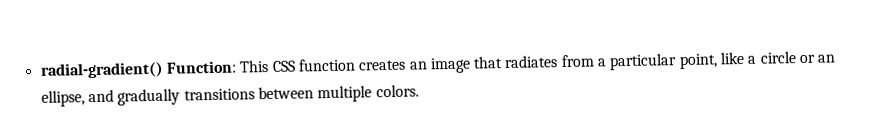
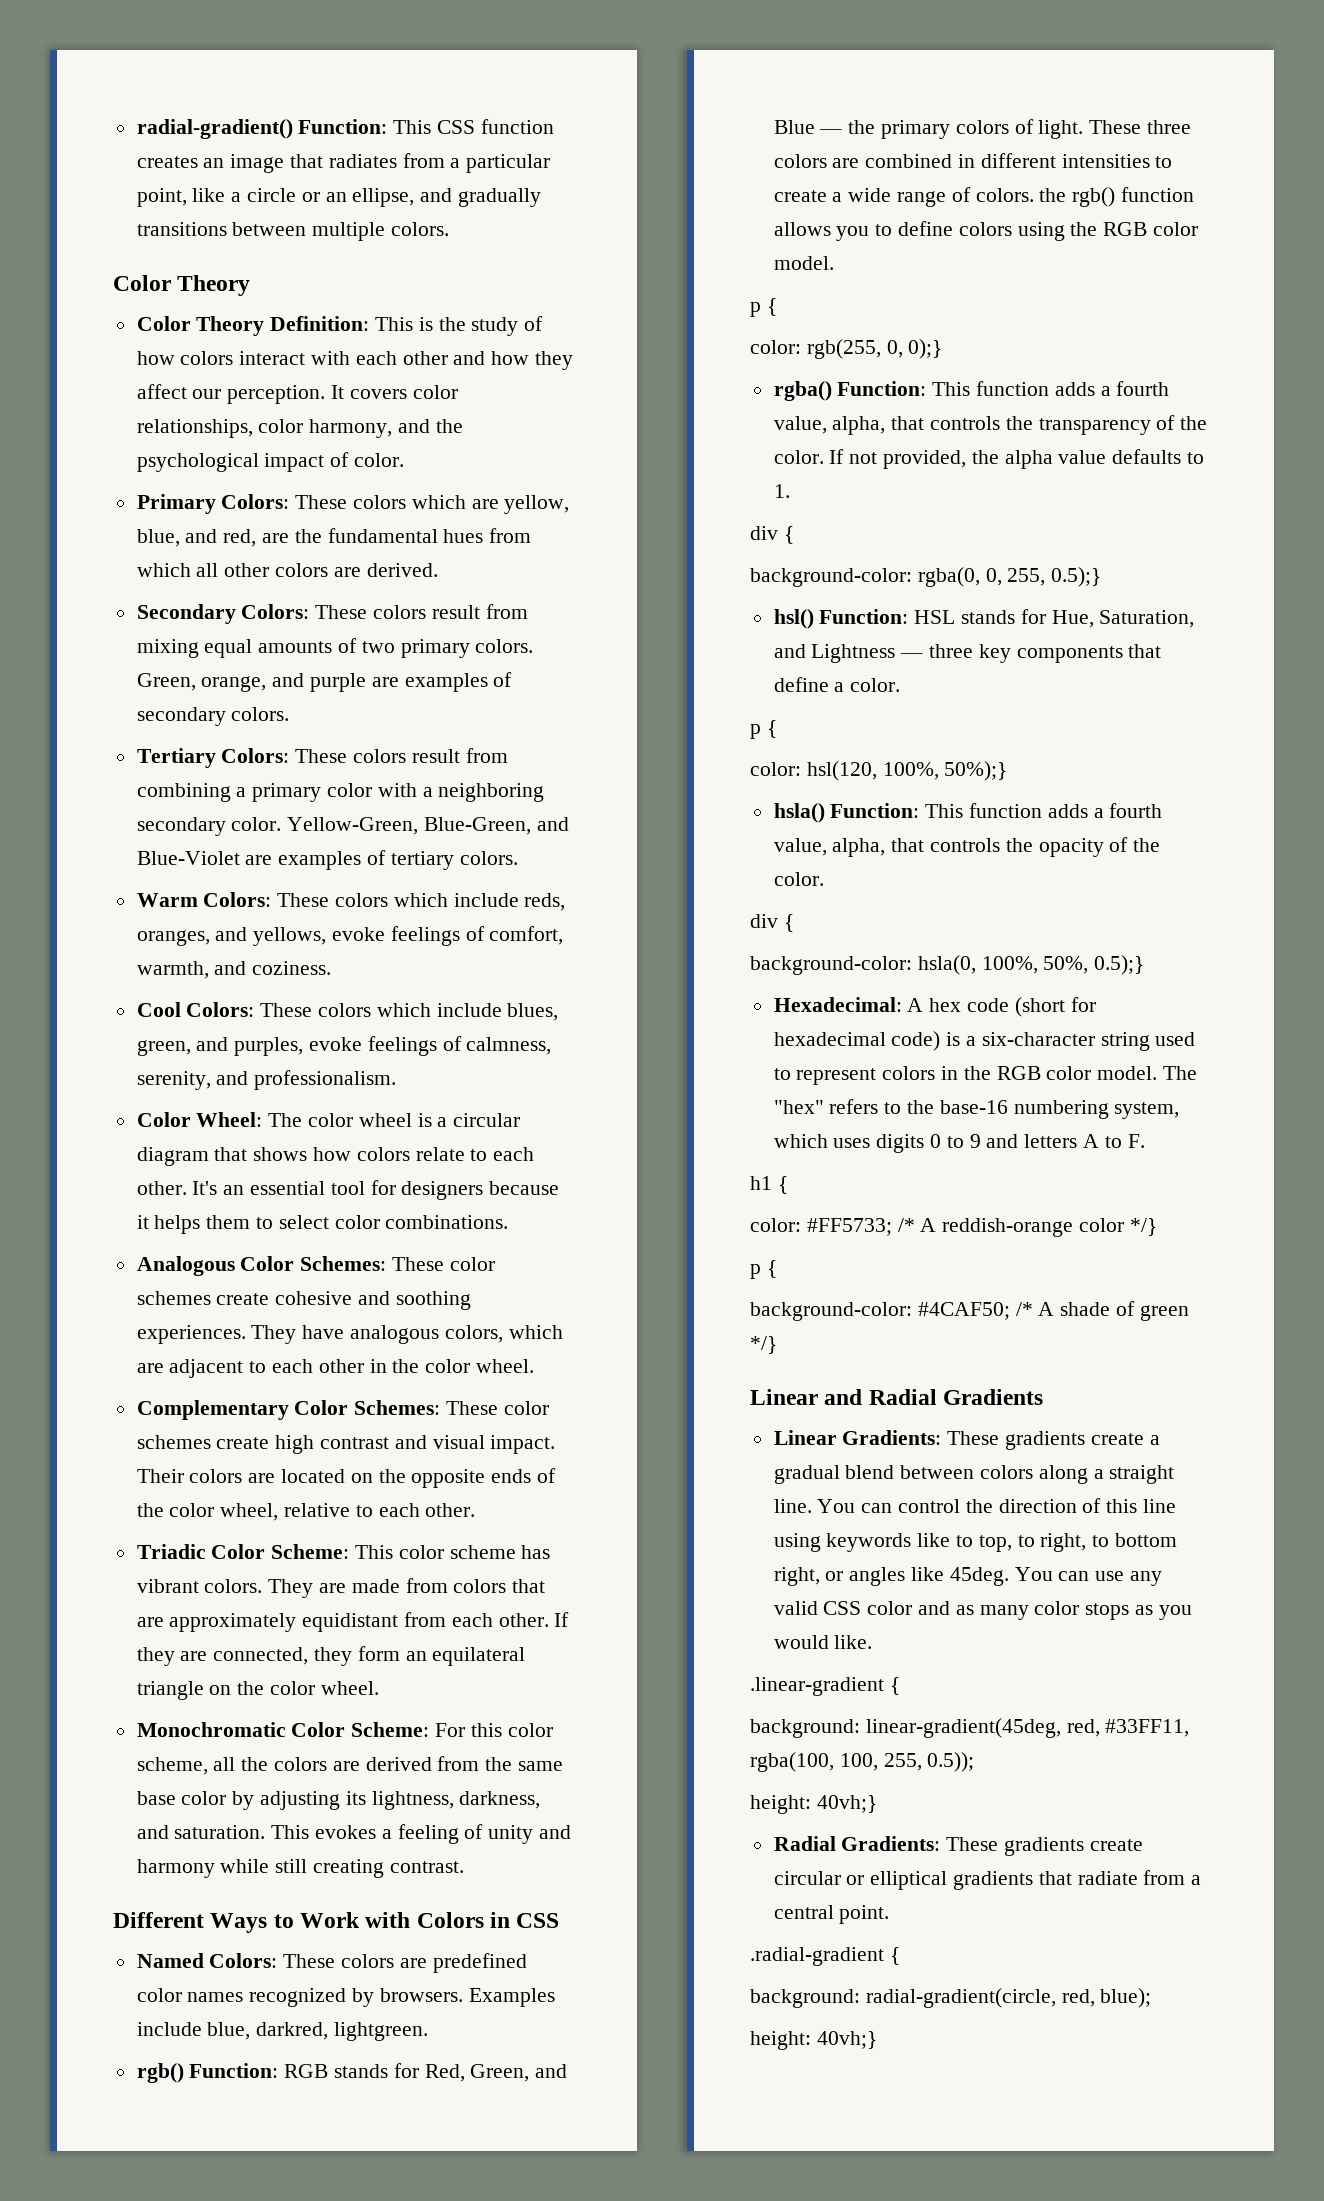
  radial-gradient() Function: This CSS function creates an image that radiates from a particular point, like a circle or an ellipse, and gradually transitions between multiple colors.
+ Color Theory
+ Color Theory Definition: This is the study of how colors interact with each other and how they affect our perception. It covers color relationships, color harmony, and the psychological impact of color.
+ Primary Colors: These colors which are yellow, blue, and red, are the fundamental hues from which all other colors are derived.
+ Secondary Colors: These colors result from mixing equal amounts of two primary colors. Green, orange, and purple are examples of secondary colors.
+ Tertiary Colors: These colors result from combining a primary color with a neighboring secondary color. Yellow-Green, Blue-Green, and Blue-Violet are examples of tertiary colors.
+ Warm Colors: These colors which include reds, oranges, and yellows, evoke feelings of comfort, warmth, and coziness.
+ Cool Colors: These colors which include blues, green, and purples, evoke feelings of calmness, serenity, and professionalism.
+ Color Wheel: The color wheel is a circular diagram that shows how colors relate to each other. It's an essential tool for designers because it helps them to select color combinations.
+ Analogous Color Schemes: These color schemes create cohesive and soothing experiences. They have analogous colors, which are adjacent to each other in the color wheel.
+ Complementary Color Schemes: These color schemes create high contrast and visual impact. Their colors are located on the opposite ends of the color wheel, relative to each other.
+ Triadic Color Scheme: This color scheme has vibrant colors. They are made from colors that are approximately equidistant from each other. If they are connected, they form an equilateral triangle on the color wheel.
+ Monochromatic Color Scheme: For this color scheme, all the colors are derived from the same base color by adjusting its lightness, darkness, and saturation. This evokes a feeling of unity and harmony while still creating contrast.
+ Different Ways to Work with Colors in CSS
+ Named Colors: These colors are predefined color names recognized by browsers. Examples include blue, darkred, lightgreen.
+ rgb() Function: RGB stands for Red, Green, and Blue — the primary colors of light. These three colors are combined in different intensities to create a wide range of colors. the rgb() function allows you to define colors using the RGB color model.
+ p {
+ color: rgb(255, 0, 0);}
+ rgba() Function: This function adds a fourth value, alpha, that controls the transparency of the color. If not provided, the alpha value defaults to 1.
+ div {
+ background-color: rgba(0, 0, 255, 0.5);}
+ hsl() Function: HSL stands for Hue, Saturation, and Lightness — three key components that define a color.
+ p {
+ color: hsl(120, 100%, 50%);}
+ hsla() Function: This function adds a fourth value, alpha, that controls the opacity of the color.
+ div {
+ background-color: hsla(0, 100%, 50%, 0.5);}
+ Hexadecimal: A hex code (short for hexadecimal code) is a six-character string used to represent colors in the RGB color model. The "hex" refers to the base-16 numbering system, which uses digits 0 to 9 and letters A to F.
+ h1 {
+ color: #FF5733; /* A reddish-orange color */}
+ p {
+ background-color: #4CAF50; /* A shade of green */}
+ Linear and Radial Gradients
+ Linear Gradients: These gradients create a gradual blend between colors along a straight line. You can control the direction of this line using keywords like to top, to right, to bottom right, or angles like 45deg. You can use any valid CSS color and as many color stops as you would like.
+ .linear-gradient {
+ background: linear-gradient(45deg, red, #33FF11, rgba(100, 100, 255, 0.5));
+ height: 40vh;}
+ Radial Gradients: These gradients create circular or elliptical gradients that radiate from a central point.
+ .radial-gradient {
+ background: radial-gradient(circle, red, blue);
+ height: 40vh;}

